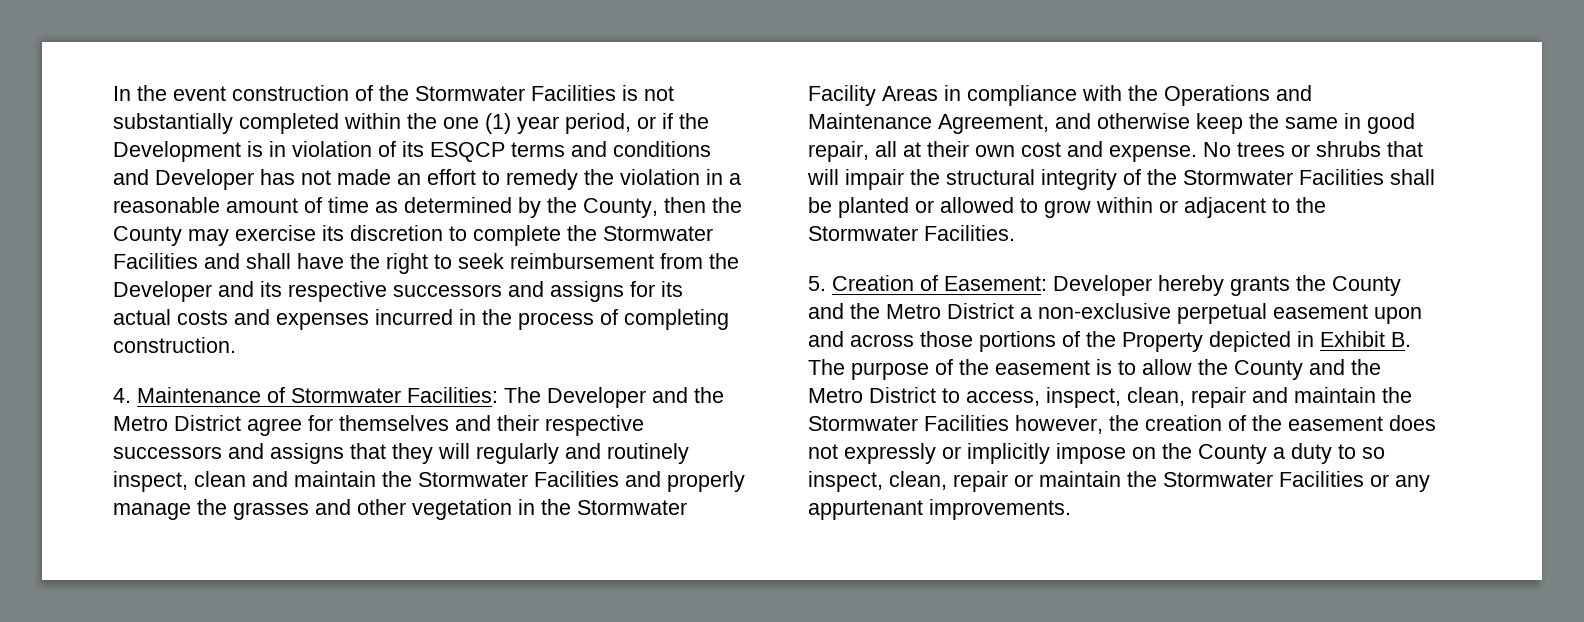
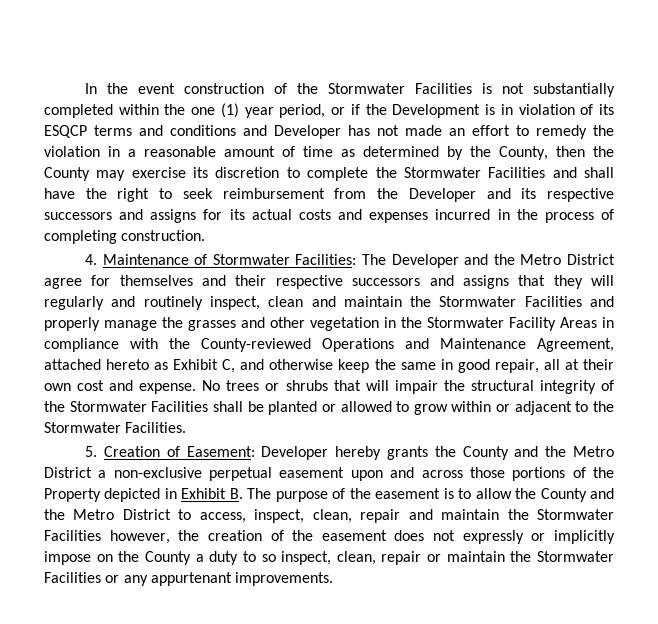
- The Developer and the Metro District agree for themselves and their respective successors and assigns that they will regularly and routinely inspect, clean and maintain the Stormwater Facilities and properly manage the grasses and other vegetation in the Stormwater Facility Areas in compliance with the Operations and Maintenance Agreement, and otherwise keep the same in good repair, all at their own cost and expense.
+ The Developer and the Metro District agree for themselves and their respective successors and assigns that they will regularly and routinely inspect, clean and maintain the Stormwater Facilities and properly manage the grasses and other vegetation in the Stormwater Facility Areas in compliance with the County-reviewed Operations and Maintenance Agreement, attached hereto as Exhibit C, and otherwise keep the same in good repair, all at their own cost and expense.

